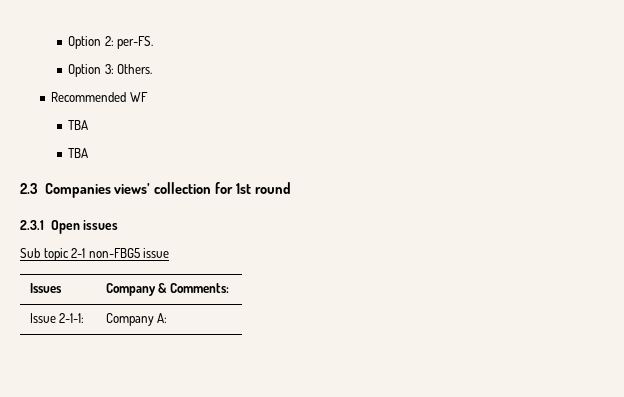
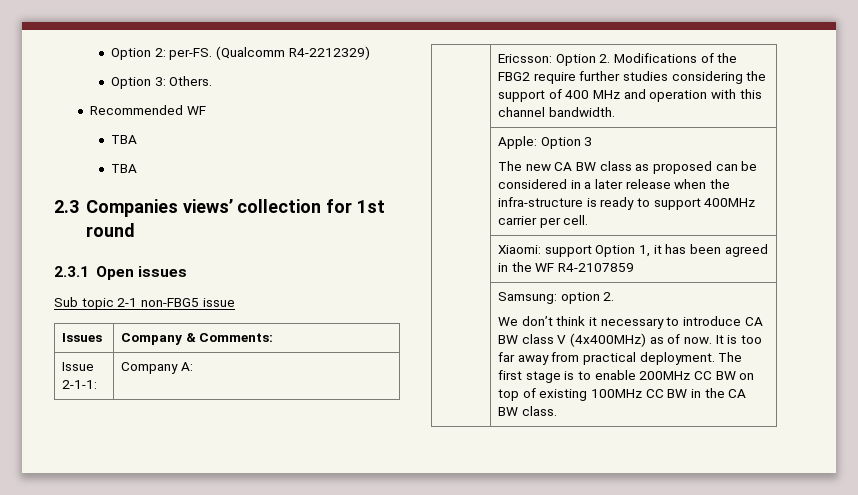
+ (Qualcomm R4-2212329)
+ | Ericsson: Option 2. Modifications of the FBG2 require further studies considering the support of 400 MHz and operation with this channel bandwidth.
+ | Apple: Option 3
+ The new CA BW class as proposed can be considered in a later release when the infra-structure is ready to support 400MHz carrier per cell.
+ | Xiaomi: support Option 1, it has been agreed in the WF R4-2107859
+ | Samsung: option 2.
+ We don’t think it necessary to introduce CA BW class V (4x400MHz) as of now. It is too far away from practical deployment. The first stage is to enable 200MHz CC BW on top of existing 100MHz CC BW in the CA BW class.

